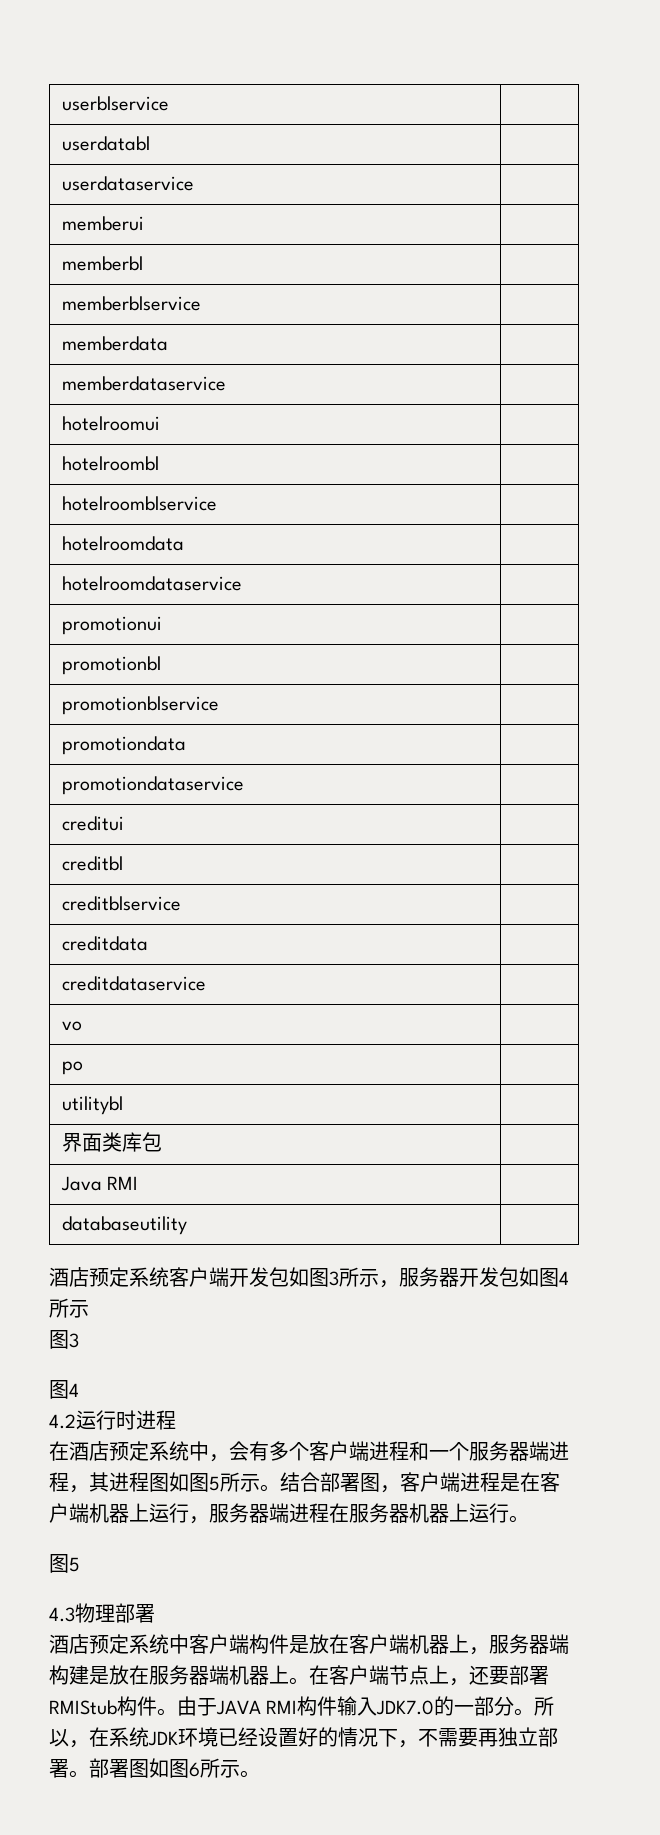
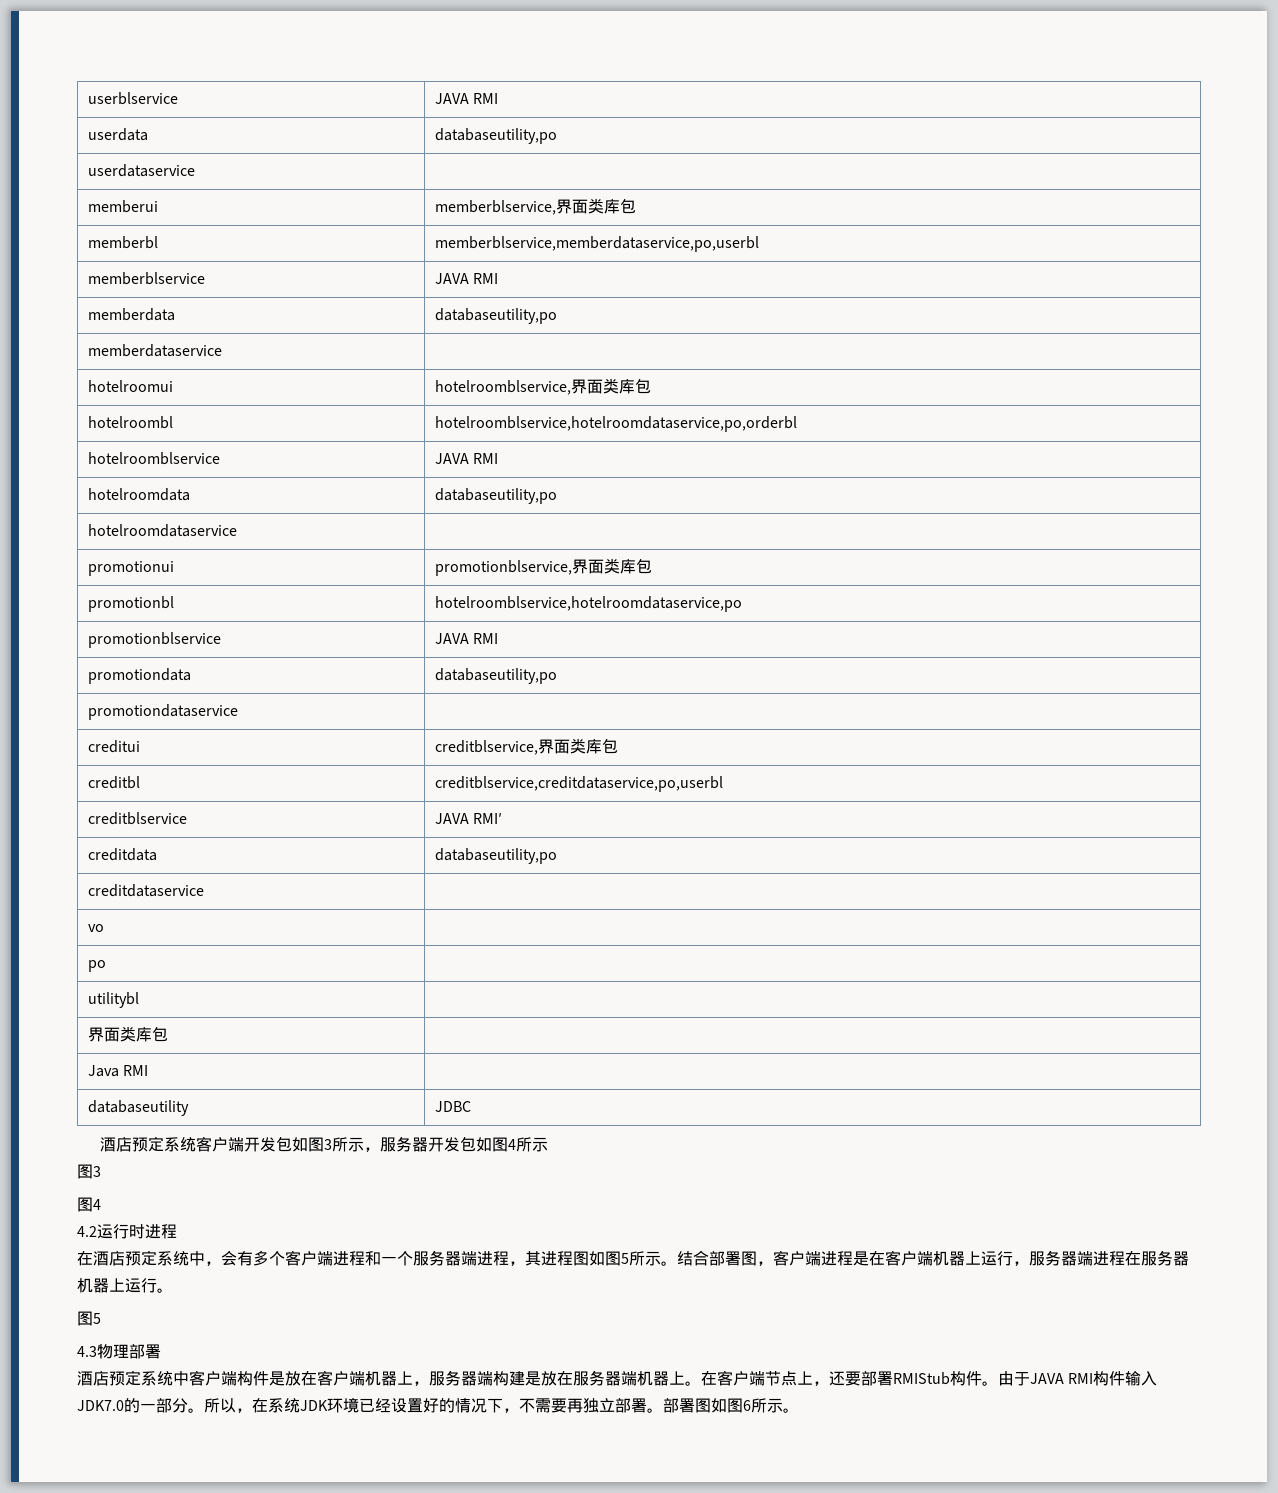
- userblservice |
- userdatabl |
+ userblservice | JAVA RMI
+ userdata | databaseutility,po
- memberui |
+ memberui | memberblservice,界面类库包
- memberbl |
+ memberbl | memberblservice,memberdataservice,po,userbl
- memberblservice |
+ memberblservice | JAVA RMI
- memberdata |
+ memberdata | databaseutility,po
- hotelroomui |
+ hotelroomui | hotelroomblservice,界面类库包
- hotelroombl |
+ hotelroombl | hotelroomblservice,hotelroomdataservice,po,orderbl
- hotelroomblservice |
+ hotelroomblservice | JAVA RMI
- hotelroomdata |
+ hotelroomdata | databaseutility,po
- promotionui |
+ promotionui | promotionblservice,界面类库包
- promotionbl |
+ promotionbl | hotelroomblservice,hotelroomdataservice,po
- promotionblservice |
+ promotionblservice | JAVA RMI
- promotiondata |
+ promotiondata | databaseutility,po
- creditui |
+ creditui | creditblservice,界面类库包
- creditbl |
+ creditbl | creditblservice,creditdataservice,po,userbl
- creditblservice |
+ creditblservice | JAVA RMI′
- creditdata |
+ creditdata | databaseutility,po
- databaseutility |
+ databaseutility | JDBC

